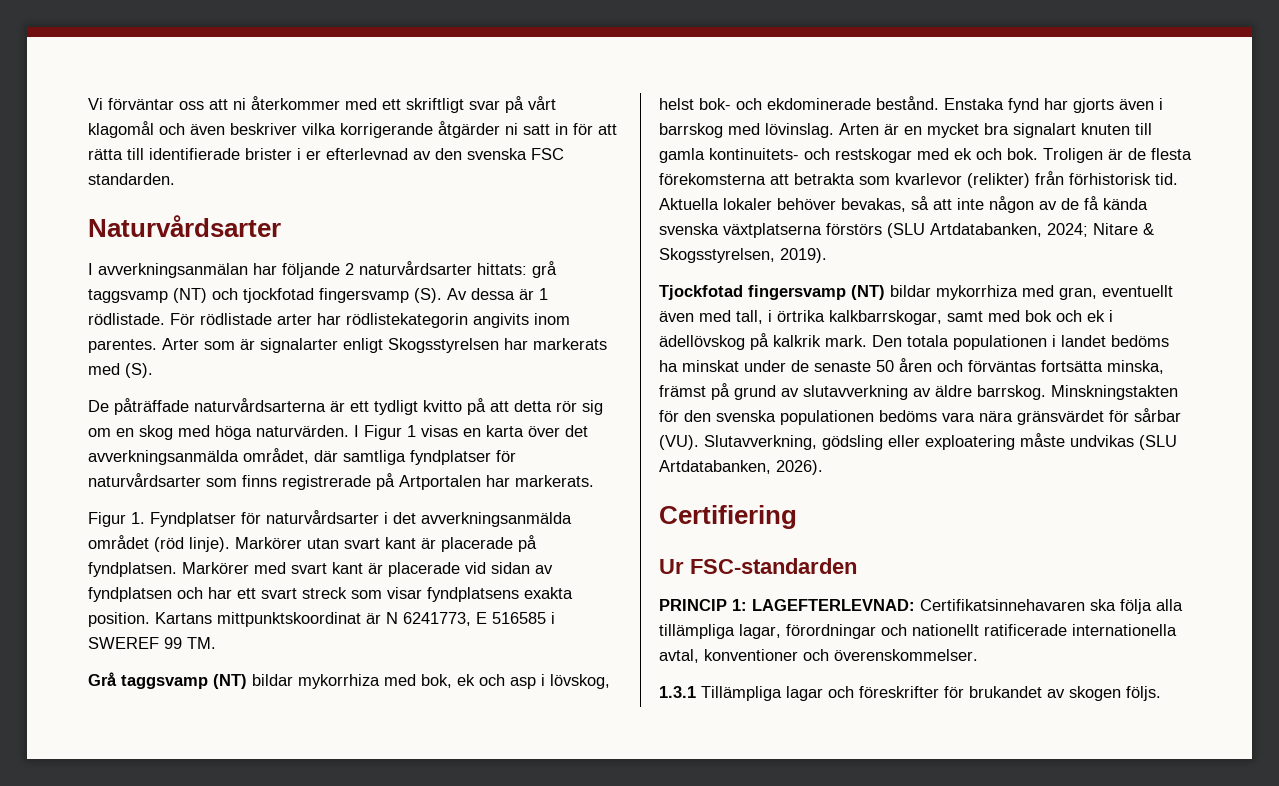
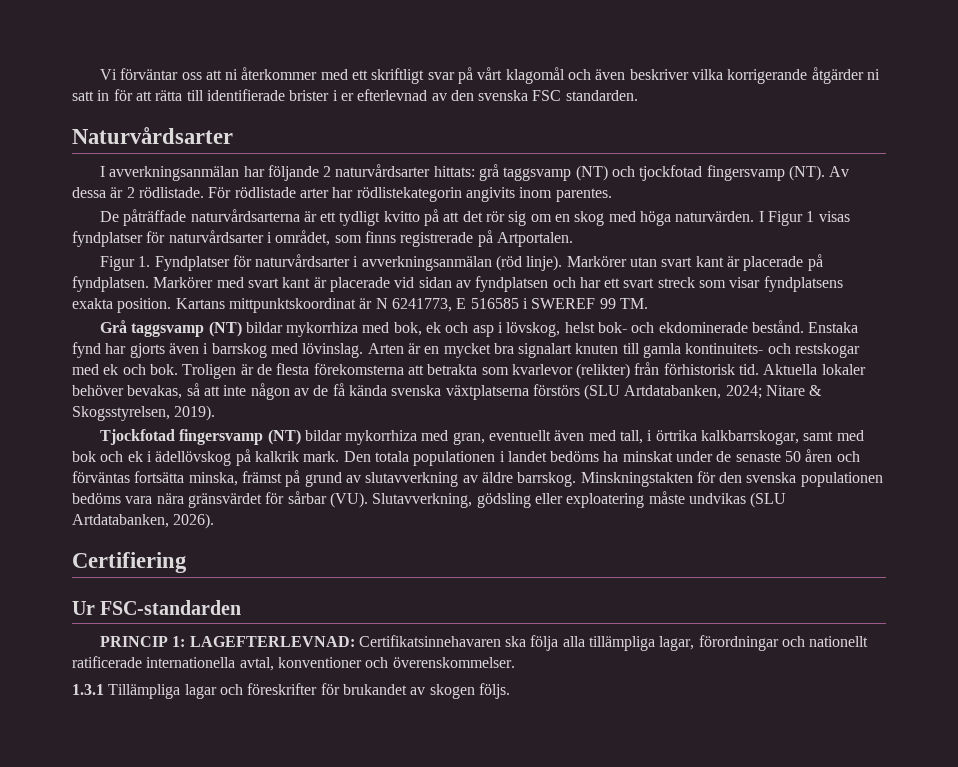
- I avverkningsanmälan har följande 2 naturvårdsarter hittats: grå taggsvamp (NT) och tjockfotad fingersvamp (S). Av dessa är 1 rödlistade.
+ I avverkningsanmälan har följande 2 naturvårdsarter hittats: grå taggsvamp (NT) och tjockfotad fingersvamp (NT). Av dessa är 2 rödlistade.
- Arter som är signalarter enligt Skogsstyrelsen har markerats med (S).
- De påträffade naturvårdsarterna är ett tydligt kvitto på att detta rör sig om en skog med höga naturvärden.
+ De påträffade naturvårdsarterna är ett tydligt kvitto på att det rör sig om en skog med höga naturvärden.
- I Figur 1 visas en karta över det avverkningsanmälda området, där samtliga fyndplatser för naturvårdsarter som finns registrerade på Artportalen har markerats.
+ I Figur 1 visas fyndplatser för naturvårdsarter i området, som finns registrerade på Artportalen.
- Figur 1. Fyndplatser för naturvårdsarter i det avverkningsanmälda området (röd linje).
+ Figur 1. Fyndplatser för naturvårdsarter i avverkningsanmälan (röd linje).

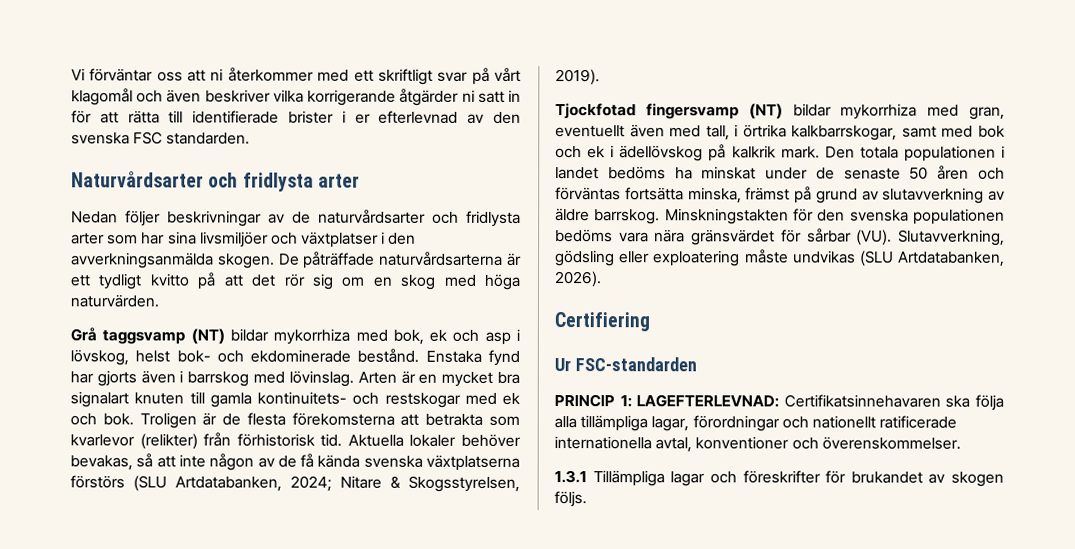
- Naturvårdsarter
- I avverkningsanmälan har följande 2 naturvårdsarter hittats: grå taggsvamp (NT) och tjockfotad fingersvamp (NT). Av dessa är 2 rödlistade. För rödlistade arter har rödlistekategorin angivits inom parentes.
- De påträffade naturvårdsarterna är ett tydligt kvitto på att det rör sig om en skog med höga naturvärden. I Figur 1 visas fyndplatser för naturvårdsarter i området, som finns registrerade på Artportalen.
- Figur 1. Fyndplatser för naturvårdsarter i avverkningsanmälan (röd linje). Markörer utan svart kant är placerade på fyndplatsen. Markörer med svart kant är placerade vid sidan av fyndplatsen och har ett svart streck som visar fyndplatsens exakta position. Kartans mittpunktskoordinat är N 6241773, E 516585 i SWEREF 99 TM.
+ Naturvårdsarter och fridlysta arter
+ Nedan följer beskrivningar av de naturvårdsarter och fridlysta arter som har sina livsmiljöer och växtplatser i den avverkningsanmälda skogen. De påträffade naturvårdsarterna är ett tydligt kvitto på att det rör sig om en skog med höga naturvärden.

